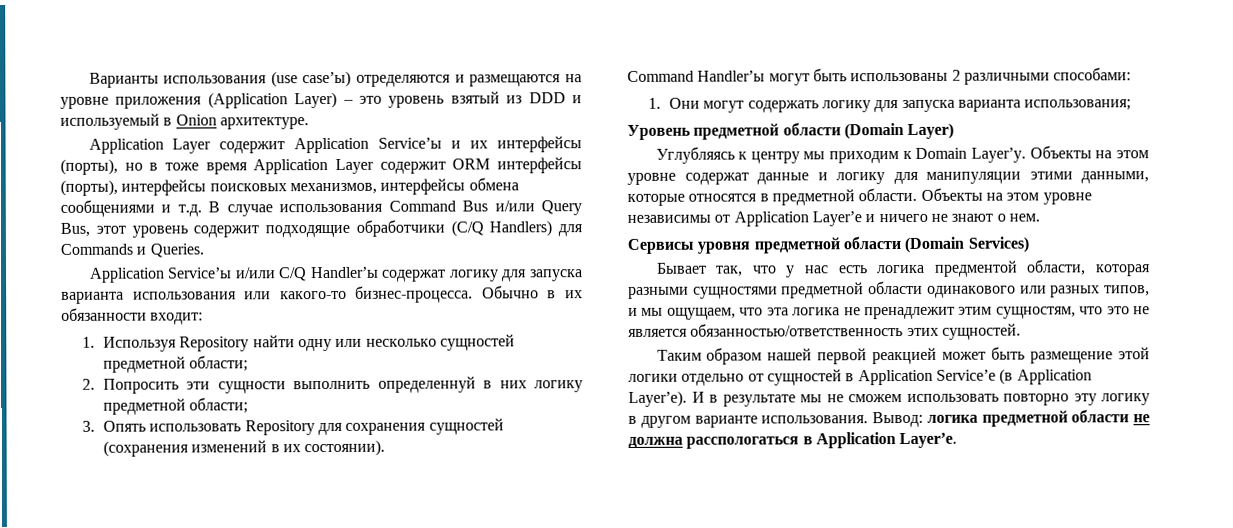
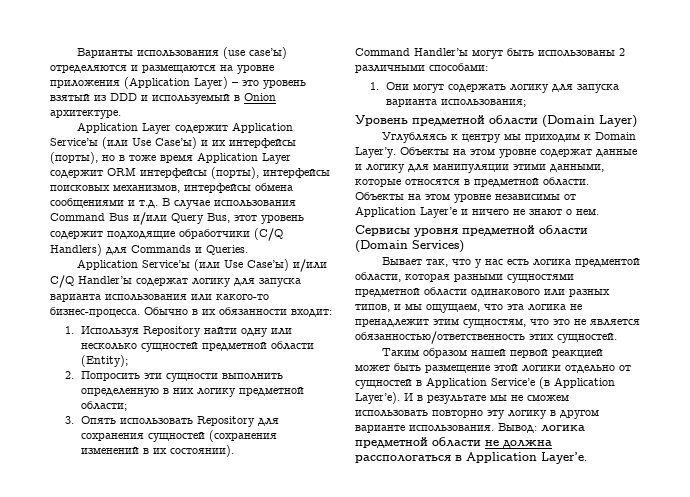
- Application Layer содержит Application Service’ы и их интерфейсы (порты), но в тоже время Application Layer содержит ORM интерфейсы (порты), интерфейсы поисковых механизмов, интерфейсы обмена сообщениями и т.д. В случае использования Command Bus и/или Query Bus, этот уровень содержит подходящие обработчики (C/Q Handlers) для Commands и Queries.
+ Application Layer содержит Application Service’ы (или Use Case’ы) и их интерфейсы (порты), но в тоже время Application Layer содержит ORM интерфейсы (порты), интерфейсы поисковых механизмов, интерфейсы обмена сообщениями и т.д. В случае использования Command Bus и/или Query Bus, этот уровень содержит подходящие обработчики (C/Q Handlers) для Commands и Queries.
- Application Service’ы и/или C/Q Handler’ы содержат логику для запуска варианта использования или какого-то бизнес-процесса.
+ Application Service’ы (или Use Case’ы) и/или C/Q Handler’ы содержат логику для запуска варианта использования или какого-то бизнес-процесса.
- 1. Используя Repository найти одну или несколько сущностей предметной области;
+ 1. Используя Repository найти одну или несколько сущностей предметной области (Entity);
- 2. Попросить эти сущности выполнить определеннуй в них логику предметной области;
+ 2. Попросить эти сущности выполнить определенную в них логику предметной области;

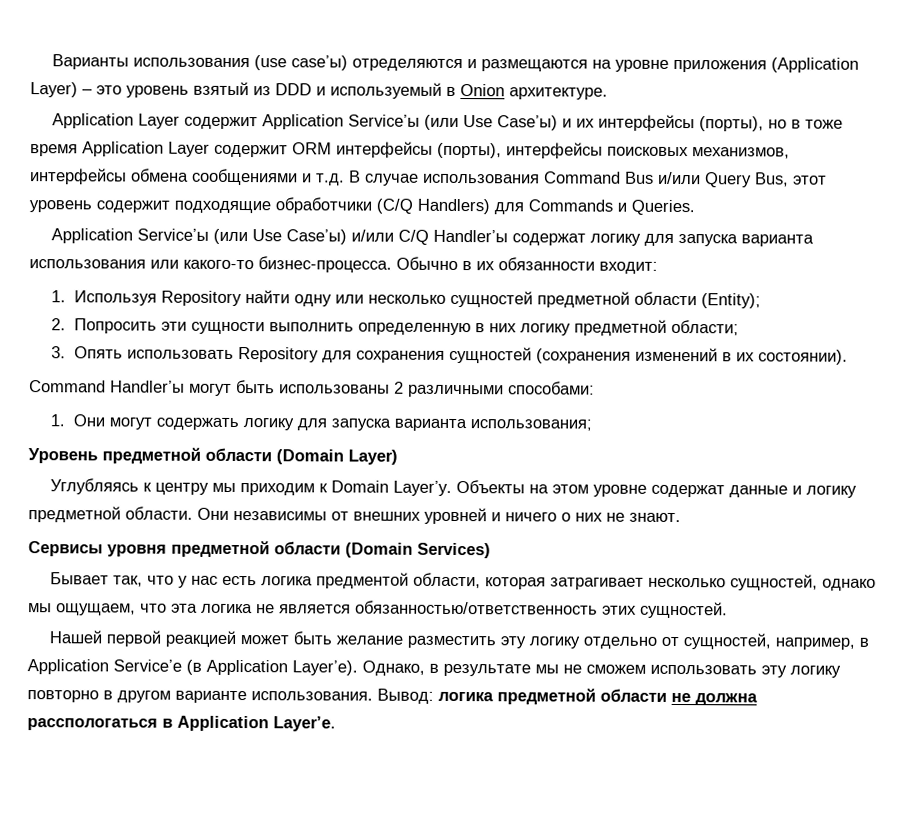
- Объекты на этом уровне содержат данные и логику для манипуляции этими данными, которые относятся в предметной области. Объекты на этом уровне независимы от Application Layer’e и ничего не знают о нем.
+ Объекты на этом уровне содержат данные и логику предметной области. Они независимы от внешних уровней и ничего о них не знают.
- Бывает так, что у нас есть логика предментой области, которая разными сущностями предметной области одинакового или разных типов, и мы ощущаем, что эта логика не пренадлежит этим сущностям, что это не является обязанностью/ответственность этих сущностей.
+ Бывает так, что у нас есть логика предментой области, которая затрагивает несколько сущностей, однако мы ощущаем, что эта логика не является обязанностью/ответственность этих сущностей.
- Таким образом нашей первой реакцией может быть размещение этой логики отдельно от сущностей в Application Service’е (в Application Layer’e).
+ Нашей первой реакцией может быть желание разместить эту логику отдельно от сущностей, например, в Application Service’е (в Application Layer’e).
- И в результате мы не сможем использовать повторно эту логику в другом варианте использования.
+ Однако, в результате мы не сможем использовать эту логику повторно в другом варианте использования.

